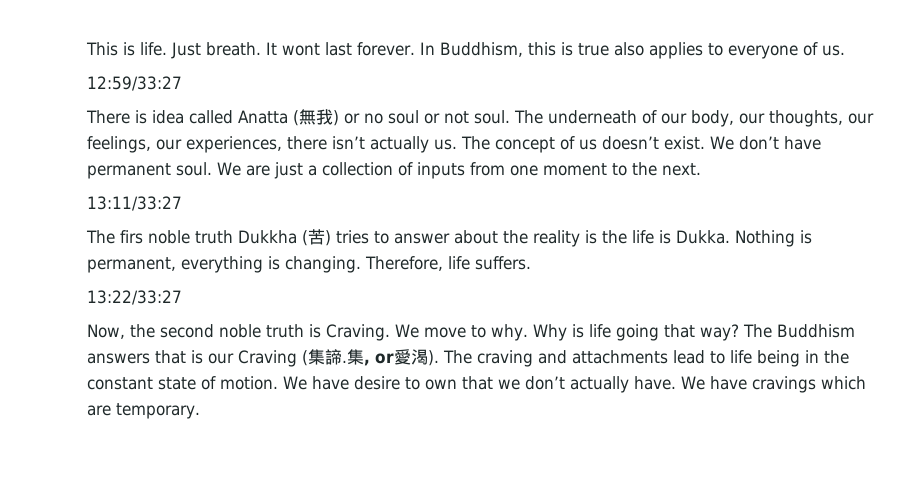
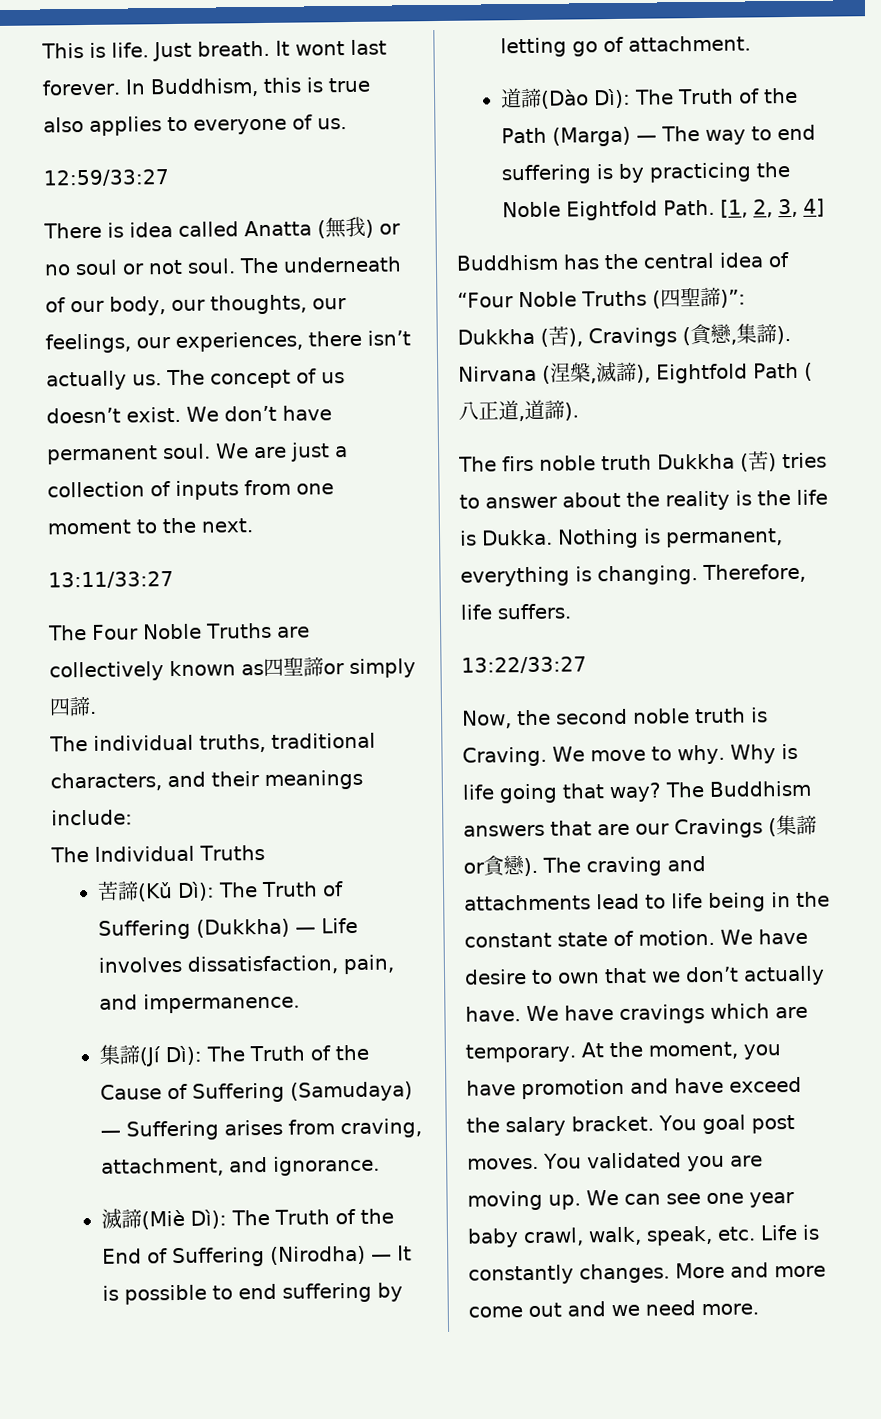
+ The Four Noble Truths are collectively known as四聖諦or simply四諦.
+ The individual truths, traditional characters, and their meanings include:
+ The Individual Truths
+ 苦諦(Kǔ Dì): The Truth of Suffering (Dukkha) — Life involves dissatisfaction, pain, and impermanence.
+ 集諦(Jí Dì): The Truth of the Cause of Suffering (Samudaya) — Suffering arises from craving, attachment, and ignorance.
+ 滅諦(Miè Dì): The Truth of the End of Suffering (Nirodha) — It is possible to end suffering by letting go of attachment.
+ 道諦(Dào Dì): The Truth of the Path (Marga) — The way to end suffering is by practicing the Noble Eightfold Path. [1, 2, 3, 4]
+ Buddhism has the central idea of “Four Noble Truths (四聖諦)”: Dukkha (苦), Cravings (貪戀,集諦). Nirvana (涅槃,滅諦), Eightfold Path (八正道,道諦).
- The Buddhism answers that is our Craving (集諦.集, or愛渴).
+ The Buddhism answers that are our Cravings (集諦or貪戀).
+ At the moment, you have promotion and have exceed the salary bracket. You goal post moves. You validated you are moving up. We can see one year baby crawl, walk, speak, etc. Life is constantly changes. More and more come out and we need more.

